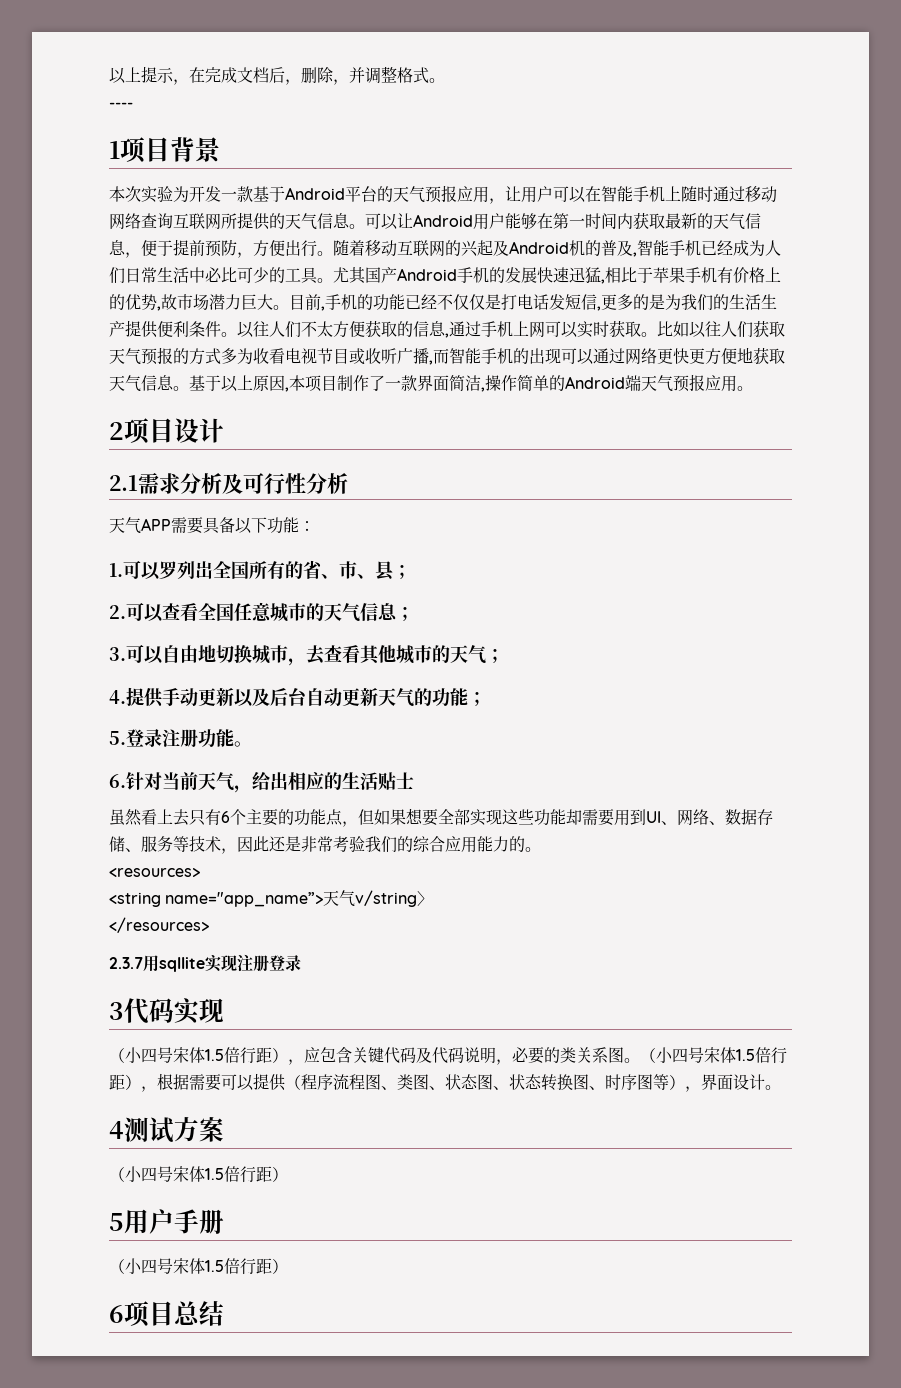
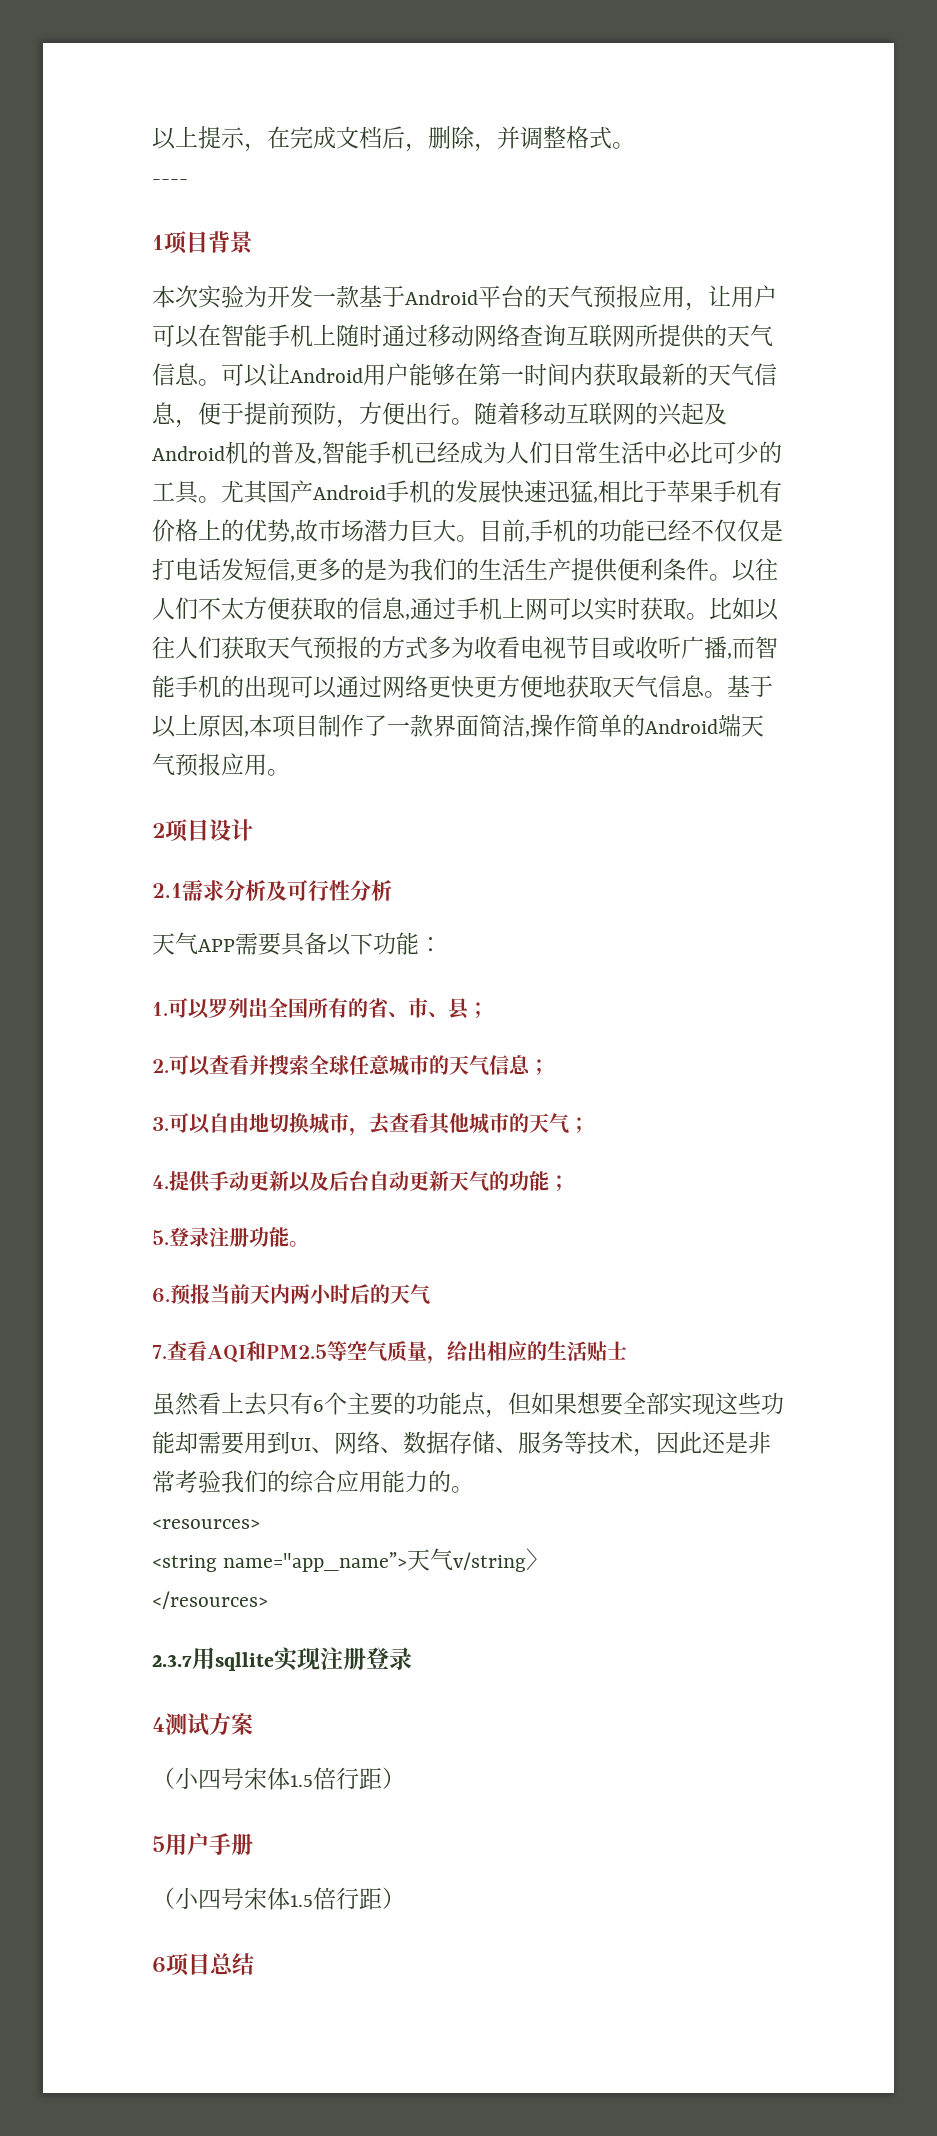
- 2.可以查看全国任意城市的天气信息；
+ 2.可以查看并搜索全球任意城市的天气信息；
- 6.针对当前天气，给出相应的生活贴士
+ 6.预报当前天内两小时后的天气
+ 7.查看AQI和PM2.5等空气质量，给出相应的生活贴士
- 3代码实现
- （小四号宋体1.5倍行距），应包含关键代码及代码说明，必要的类关系图。（小四号宋体1.5倍行距），根据需要可以提供（程序流程图、类图、状态图、状态转换图、时序图等），界面设计。

